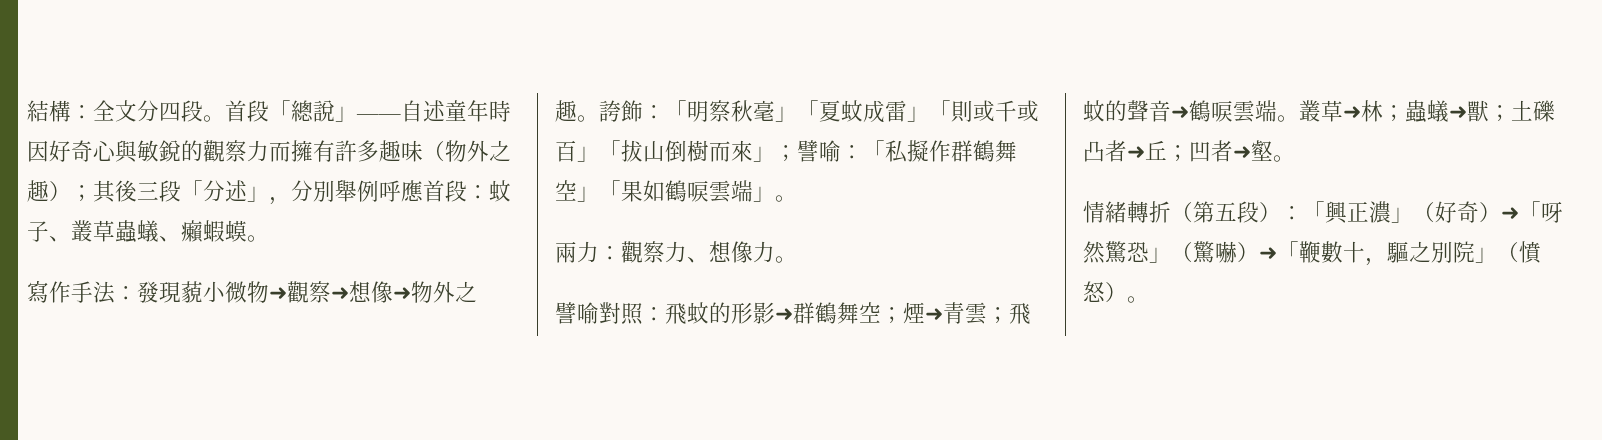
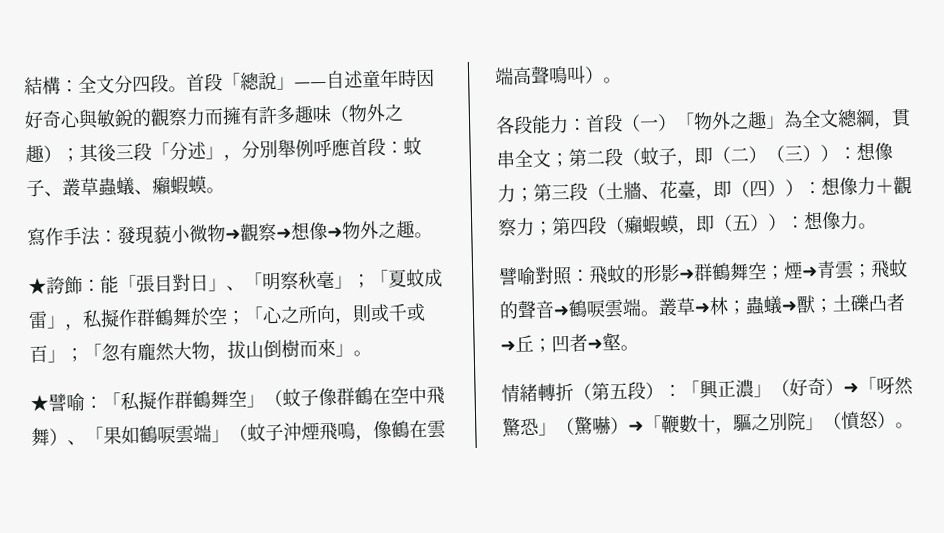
- 寫作手法：發現藐小微物➜觀察➜想像➜物外之趣。誇飾：「明察秋毫」「夏蚊成雷」「則或千或百」「拔山倒樹而來」；譬喻：「私擬作群鶴舞空」「果如鶴唳雲端」。
- 兩力：觀察力、想像力。
+ 寫作手法：發現藐小微物➜觀察➜想像➜物外之趣。
+ ★誇飾：能「張目對日」、「明察秋毫」；「夏蚊成雷」，私擬作群鶴舞於空；「心之所向，則或千或百」；「忽有龐然大物，拔山倒樹而來」。
+ ★譬喻：「私擬作群鶴舞空」（蚊子像群鶴在空中飛舞）、「果如鶴唳雲端」（蚊子沖煙飛鳴，像鶴在雲端高聲鳴叫）。
+ 各段能力：首段（一）「物外之趣」為全文總綱，貫串全文；第二段（蚊子，即（二）（三））：想像力；第三段（土牆、花臺，即（四））：想像力＋觀察力；第四段（癩蝦蟆，即（五））：想像力。

